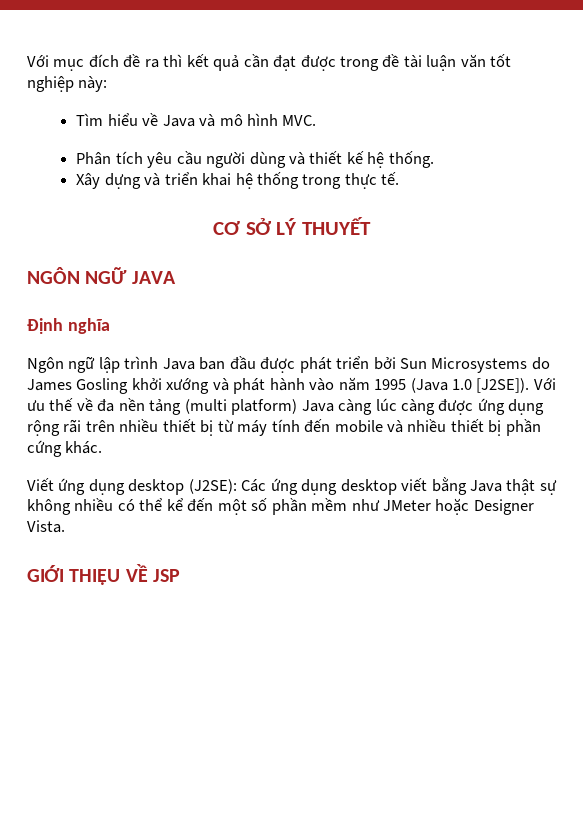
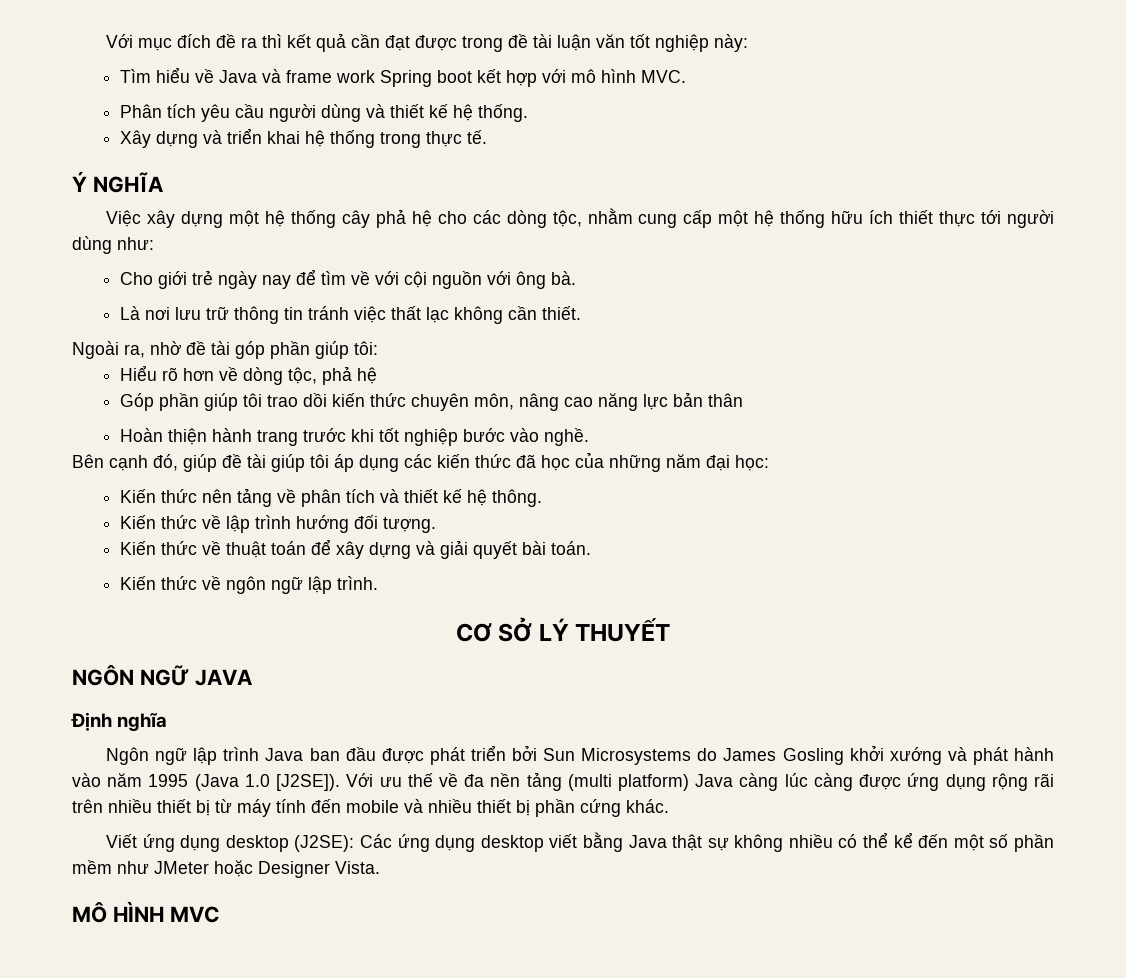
- Tìm hiểu về Java và mô hình MVC.
+ Tìm hiểu về Java và frame work Spring boot kết hợp với mô hình MVC.
+ Ý NGHĨA
+ Việc xây dựng một hệ thống cây phả hệ cho các dòng tộc, nhằm cung cấp một hệ thống hữu ích thiết thực tới người dùng như:
+ Cho giới trẻ ngày nay để tìm về với cội nguồn với ông bà.
+ Là nơi lưu trữ thông tin tránh việc thất lạc không cần thiết.
+ Ngoài ra, nhờ đề tài góp phần giúp tôi:
+ Hiểu rõ hơn về dòng tộc, phả hệ
+ Góp phần giúp tôi trao dồi kiến thức chuyên môn, nâng cao năng lực bản thân
+ Hoàn thiện hành trang trước khi tốt nghiệp bước vào nghề.
+ Bên cạnh đó, giúp đề tài giúp tôi áp dụng các kiến thức đã học của những năm đại học:
+ Kiến thức nên tảng về phân tích và thiết kế hệ thông.
+ Kiến thức về lập trình hướng đối tượng.
+ Kiến thức về thuật toán để xây dựng và giải quyết bài toán.
+ Kiến thức về ngôn ngữ lập trình.
- GIỚI THIỆU VỀ JSP
+ MÔ HÌNH MVC

